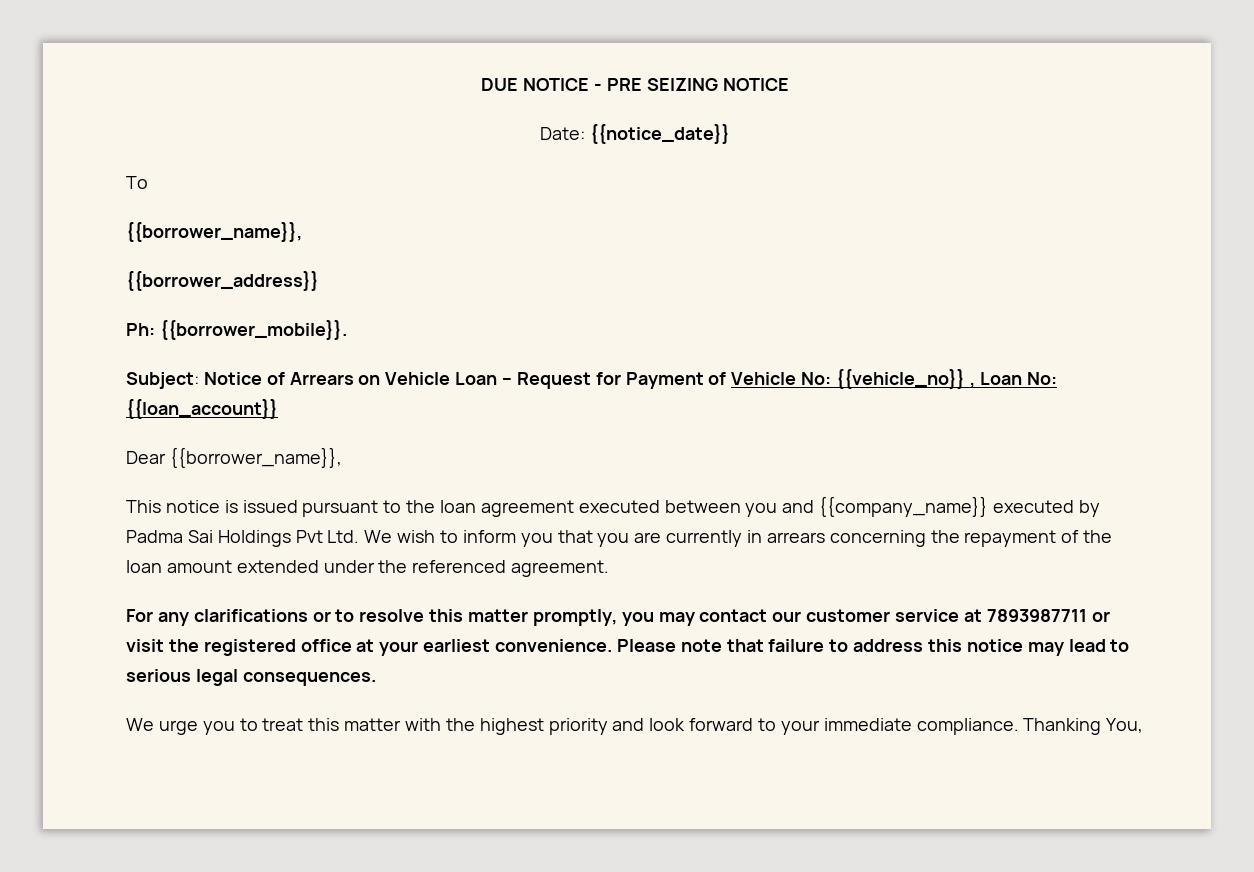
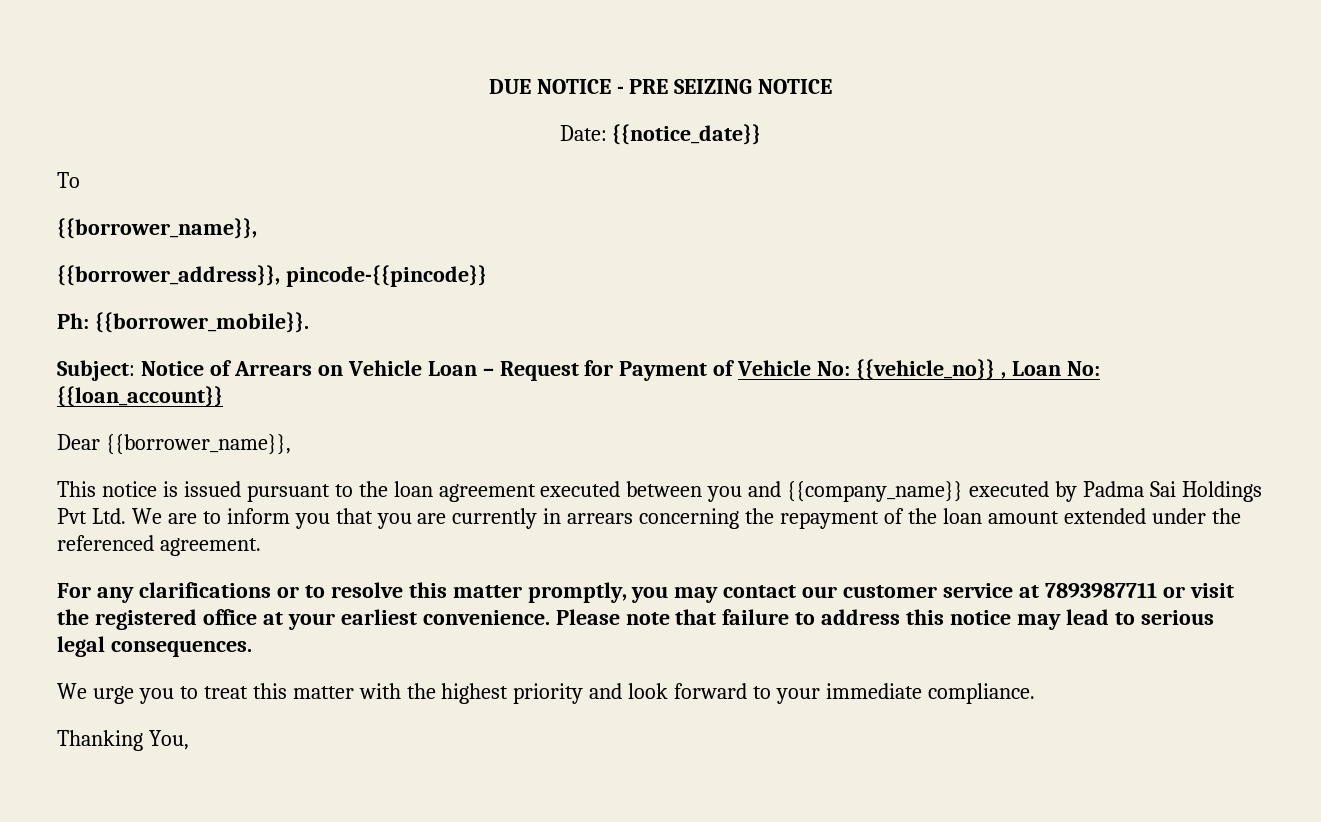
- {{borrower_address}}
+ {{borrower_address}}, pincode-{{pincode}}
- This notice is issued pursuant to the loan agreement executed between you and {{company_name}} executed by Padma Sai Holdings Pvt Ltd. We wish to inform you that you are currently in arrears concerning the repayment of the loan amount extended under the referenced agreement.
+ This notice is issued pursuant to the loan agreement executed between you and {{company_name}} executed by Padma Sai Holdings Pvt Ltd. We are to inform you that you are currently in arrears concerning the repayment of the loan amount extended under the referenced agreement.
- We urge you to treat this matter with the highest priority and look forward to your immediate compliance. Thanking You,
+ We urge you to treat this matter with the highest priority and look forward to your immediate compliance.
+ Thanking You,

